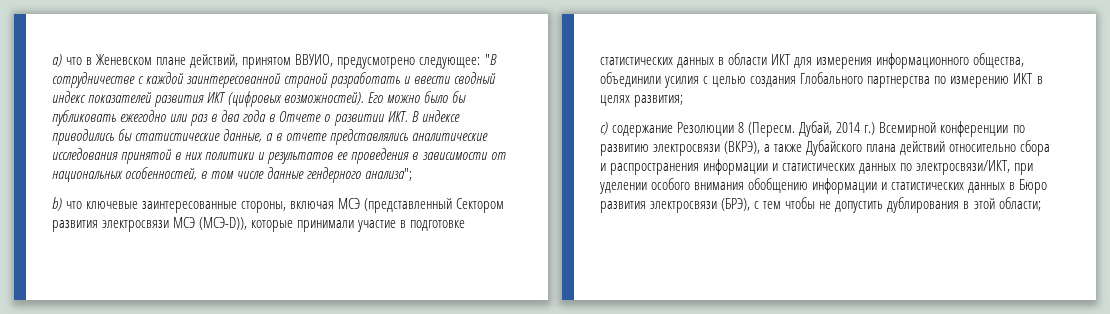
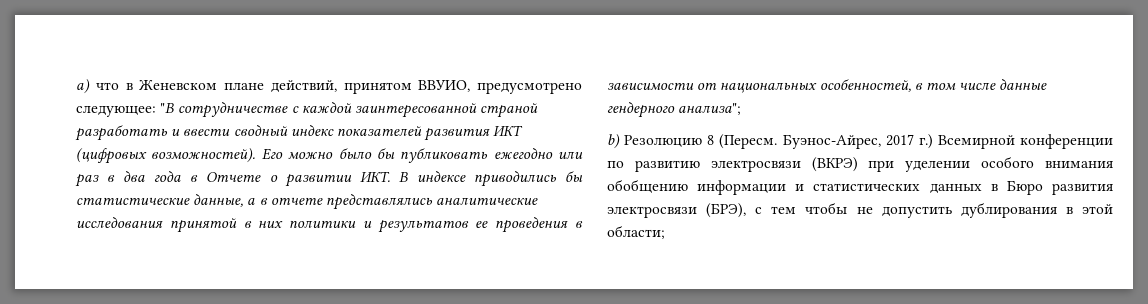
- b) что ключевые заинтересованные стороны, включая МСЭ (представленный Сектором развития электросвязи МСЭ (МСЭ-D)), которые принимали участие в подготовке статистических данных в области ИКТ для измерения информационного общества, объединили усилия с целью создания Глобального партнерства по измерению ИКТ в целях развития;
- c) содержание Резолюции 8 (Пересм. Дубай, 2014 г.) Всемирной конференции по развитию электросвязи (ВКРЭ), а также Дубайского плана действий относительно сбора и распространения информации и статистических данных по электросвязи/ИКТ, при уделении особого внимания обобщению информации и статистических данных в Бюро развития электросвязи (БРЭ), с тем чтобы не допустить дублирования в этой области;
+ b) Резолюцию 8 (Пересм. Буэнос-Айрес, 2017 г.) Всемирной конференции по развитию электросвязи (ВКРЭ) при уделении особого внимания обобщению информации и статистических данных в Бюро развития электросвязи (БРЭ), с тем чтобы не допустить дублирования в этой области;

